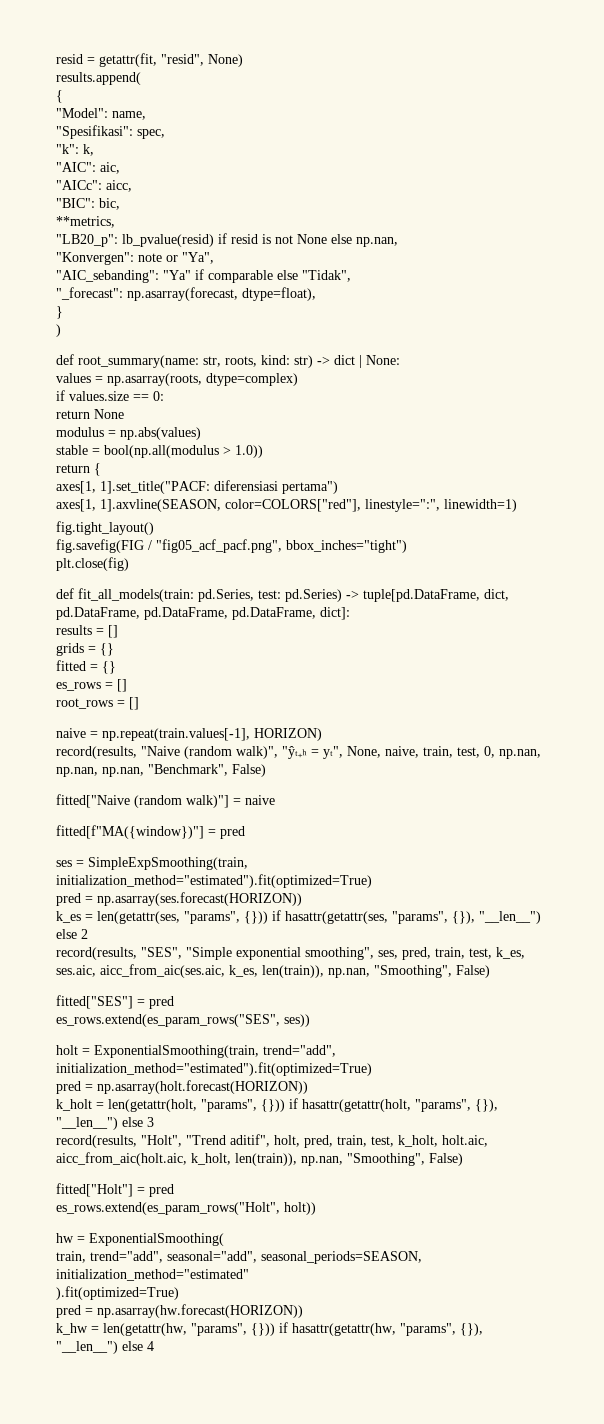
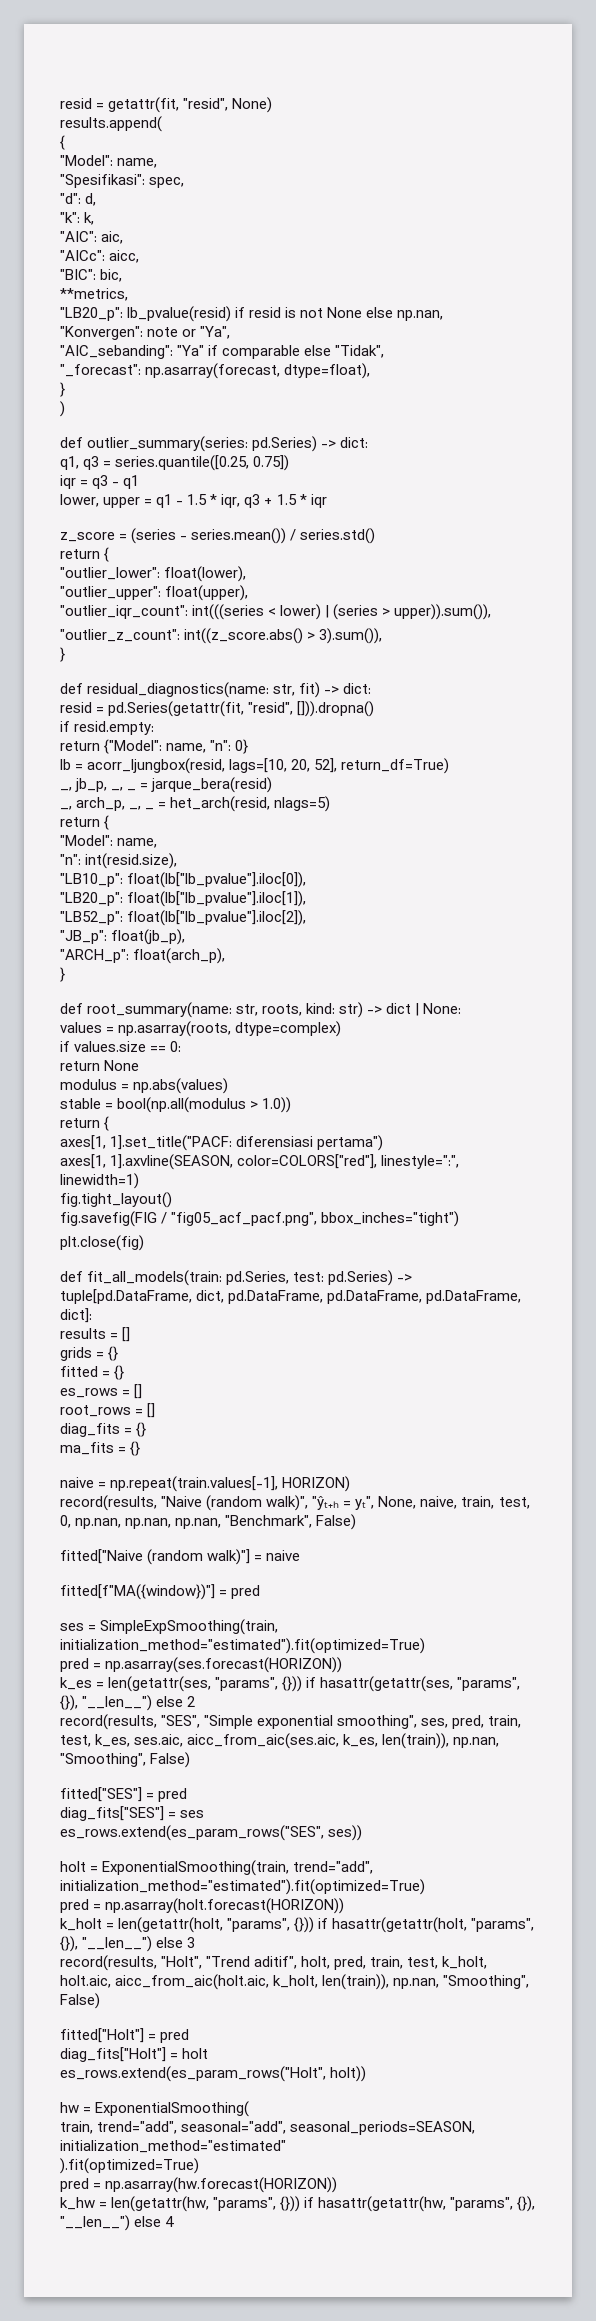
+ "d": d,
+ def outlier_summary(series: pd.Series) -> dict:
+ q1, q3 = series.quantile([0.25, 0.75])
+ iqr = q3 - q1
+ lower, upper = q1 - 1.5 * iqr, q3 + 1.5 * iqr
+ z_score = (series - series.mean()) / series.std()
+ return {
+ "outlier_lower": float(lower),
+ "outlier_upper": float(upper),
+ "outlier_iqr_count": int(((series < lower) | (series > upper)).sum()),
+ "outlier_z_count": int((z_score.abs() > 3).sum()),
+ }
+ def residual_diagnostics(name: str, fit) -> dict:
+ resid = pd.Series(getattr(fit, "resid", [])).dropna()
+ if resid.empty:
+ return {"Model": name, "n": 0}
+ lb = acorr_ljungbox(resid, lags=[10, 20, 52], return_df=True)
+ _, jb_p, _, _ = jarque_bera(resid)
+ _, arch_p, _, _ = het_arch(resid, nlags=5)
+ return {
+ "Model": name,
+ "n": int(resid.size),
+ "LB10_p": float(lb["lb_pvalue"].iloc[0]),
+ "LB20_p": float(lb["lb_pvalue"].iloc[1]),
+ "LB52_p": float(lb["lb_pvalue"].iloc[2]),
+ "JB_p": float(jb_p),
+ "ARCH_p": float(arch_p),
+ }
+ diag_fits = {}
+ ma_fits = {}
+ diag_fits["SES"] = ses
+ diag_fits["Holt"] = holt

